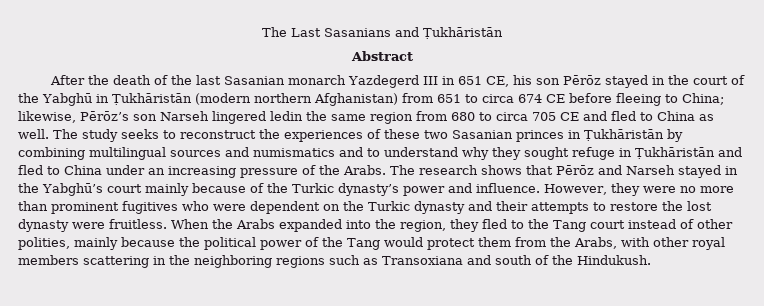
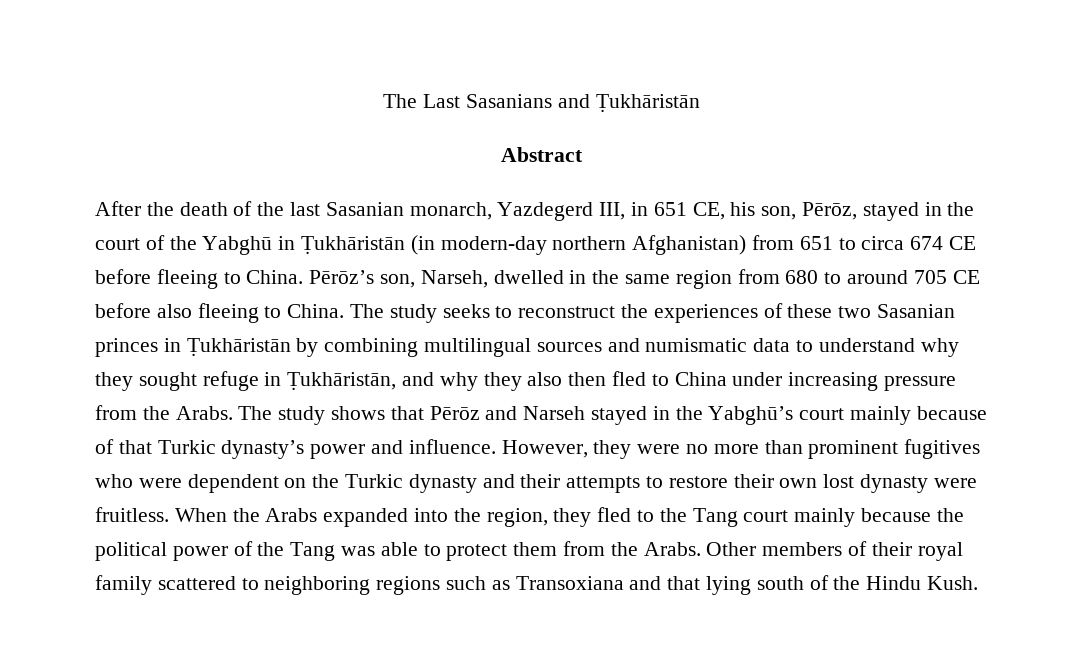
- After the death of the last Sasanian monarch Yazdegerd III in 651 CE, his son Pērōz stayed in the court of the Yabghū in Ṭukhāristān (modern northern Afghanistan) from 651 to circa 674 CE before fleeing to China; likewise, Pērōz’s son Narseh lingered ledin the same region from 680 to circa 705 CE and fled to China as well.
+ After the death of the last Sasanian monarch, Yazdegerd III, in 651 CE, his son, Pērōz, stayed in the court of the Yabghū in Ṭukhāristān (in modern-day northern Afghanistan) from 651 to circa 674 CE before fleeing to China. Pērōz’s son, Narseh, dwelled in the same region from 680 to around 705 CE before also fleeing to China.
- The study seeks to reconstruct the experiences of these two Sasanian princes in Ṭukhāristān by combining multilingual sources and numismatics and to understand why they sought refuge in Ṭukhāristān and fled to China under an increasing pressure of the Arabs.
+ The study seeks to reconstruct the experiences of these two Sasanian princes in Ṭukhāristān by combining multilingual sources and numismatic data to understand why they sought refuge in Ṭukhāristān, and why they also then fled to China under increasing pressure from the Arabs.
- The research shows that Pērōz and Narseh stayed in the Yabghū’s court mainly because of the Turkic dynasty’s power and influence.
+ The study shows that Pērōz and Narseh stayed in the Yabghū’s court mainly because of that Turkic dynasty’s power and influence.
- However, they were no more than prominent fugitives who were dependent on the Turkic dynasty and their attempts to restore the lost dynasty were fruitless.
+ However, they were no more than prominent fugitives who were dependent on the Turkic dynasty and their attempts to restore their own lost dynasty were fruitless.
- When the Arabs expanded into the region, they fled to the Tang court instead of other polities, mainly because the political power of the Tang would protect them from the Arabs, with other royal members scattering in the neighboring regions such as Transoxiana and south of the Hindukush.
+ When the Arabs expanded into the region, they fled to the Tang court mainly because the political power of the Tang was able to protect them from the Arabs. Other members of their royal family scattered to neighboring regions such as Transoxiana and that lying south of the Hindu Kush.

